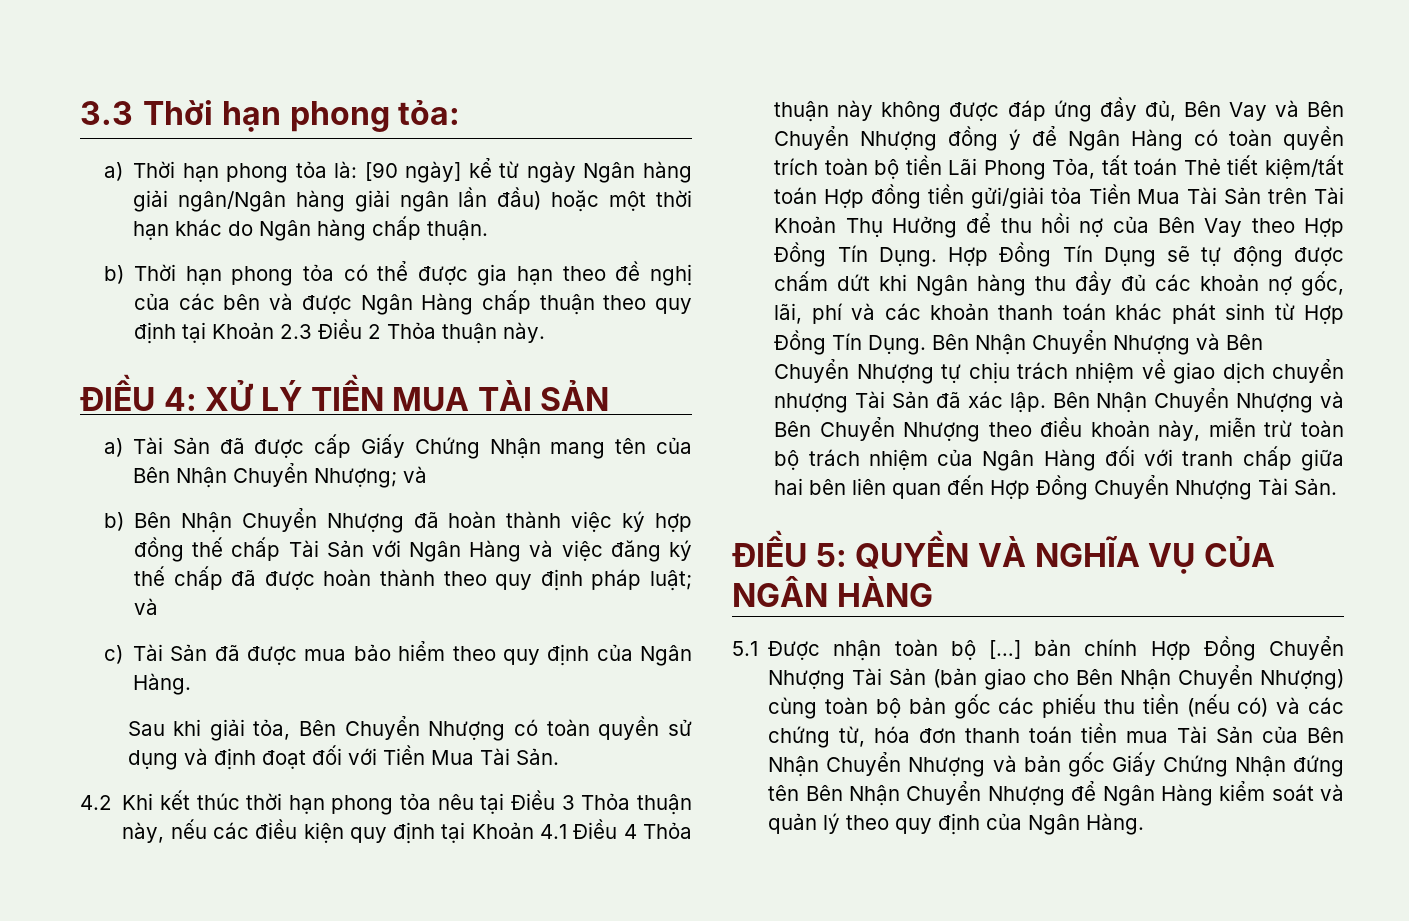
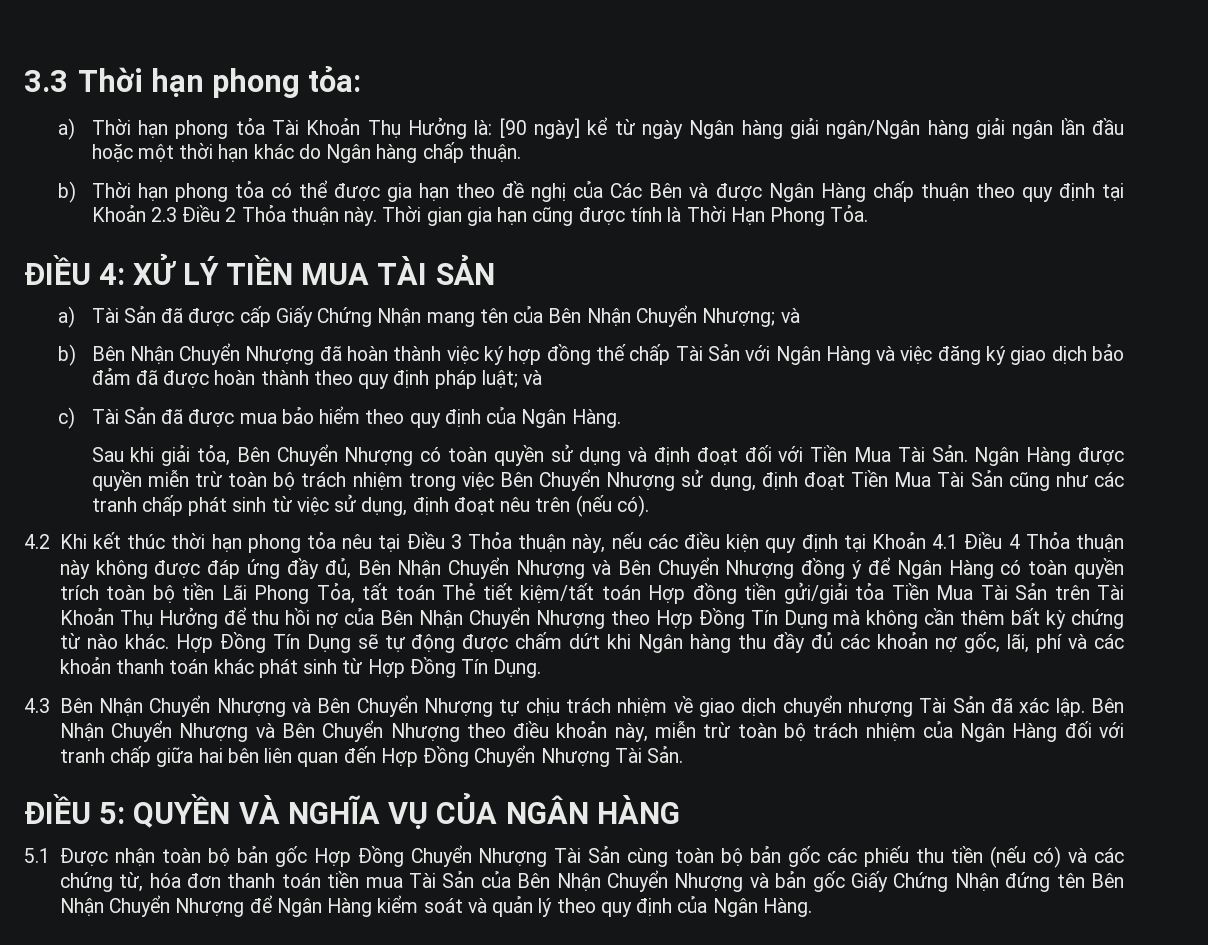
- a) Thời hạn phong tỏa là: [90 ngày] kể từ ngày Ngân hàng giải ngân/Ngân hàng giải ngân lần đầu) hoặc một thời hạn khác do Ngân hàng chấp thuận.
+ a) Thời hạn phong tỏa Tài Khoản Thụ Hưởng là: [90 ngày] kể từ ngày Ngân hàng giải ngân/Ngân hàng giải ngân lần đầu hoặc một thời hạn khác do Ngân hàng chấp thuận.
- b) Thời hạn phong tỏa có thể được gia hạn theo đề nghị của các bên và được Ngân Hàng chấp thuận theo quy định tại Khoản 2.3 Điều 2 Thỏa thuận này.
+ b) Thời hạn phong tỏa có thể được gia hạn theo đề nghị của Các Bên và được Ngân Hàng chấp thuận theo quy định tại Khoản 2.3 Điều 2 Thỏa thuận này. Thời gian gia hạn cũng được tính là Thời Hạn Phong Tỏa.
- b) Bên Nhận Chuyển Nhượng đã hoàn thành việc ký hợp đồng thế chấp Tài Sản với Ngân Hàng và việc đăng ký thế chấp đã được hoàn thành theo quy định pháp luật; và
+ b) Bên Nhận Chuyển Nhượng đã hoàn thành việc ký hợp đồng thế chấp Tài Sản với Ngân Hàng và việc đăng ký giao dịch bảo đảm đã được hoàn thành theo quy định pháp luật; và
- Sau khi giải tỏa, Bên Chuyển Nhượng có toàn quyền sử dụng và định đoạt đối với Tiền Mua Tài Sản.
+ Sau khi giải tỏa, Bên Chuyển Nhượng có toàn quyền sử dụng và định đoạt đối với Tiền Mua Tài Sản. Ngân Hàng được quyền miễn trừ toàn bộ trách nhiệm trong việc Bên Chuyển Nhượng sử dụng, định đoạt Tiền Mua Tài Sản cũng như các tranh chấp phát sinh từ việc sử dụng, định đoạt nêu trên (nếu có).
- 4.2 Khi kết thúc thời hạn phong tỏa nêu tại Điều 3 Thỏa thuận này, nếu các điều kiện quy định tại Khoản 4.1 Điều 4 Thỏa thuận này không được đáp ứng đầy đủ, Bên Vay và Bên Chuyển Nhượng đồng ý để Ngân Hàng có toàn quyền trích toàn bộ tiền Lãi Phong Tỏa, tất toán Thẻ tiết kiệm/tất toán Hợp đồng tiền gửi/giải tỏa Tiền Mua Tài Sản trên Tài Khoản Thụ Hưởng để thu hồi nợ của Bên Vay theo Hợp Đồng Tín Dụng.
+ 4.2 Khi kết thúc thời hạn phong tỏa nêu tại Điều 3 Thỏa thuận này, nếu các điều kiện quy định tại Khoản 4.1 Điều 4 Thỏa thuận này không được đáp ứng đầy đủ, Bên Nhận Chuyển Nhượng và Bên Chuyển Nhượng đồng ý để Ngân Hàng có toàn quyền trích toàn bộ tiền Lãi Phong Tỏa, tất toán Thẻ tiết kiệm/tất toán Hợp đồng tiền gửi/giải tỏa Tiền Mua Tài Sản trên Tài Khoản Thụ Hưởng để thu hồi nợ của Bên Nhận Chuyển Nhượng theo Hợp Đồng Tín Dụng mà không cần thêm bất kỳ chứng từ nào khác.
- Hợp Đồng Tín Dụng sẽ tự động được chấm dứt khi Ngân hàng thu đầy đủ các khoản nợ gốc, lãi, phí và các khoản thanh toán khác phát sinh từ Hợp Đồng Tín Dụng. Bên Nhận Chuyển Nhượng và Bên Chuyển Nhượng tự chịu trách nhiệm về giao dịch chuyển nhượng Tài Sản đã xác lập.
+ Hợp Đồng Tín Dụng sẽ tự động được chấm dứt khi Ngân hàng thu đầy đủ các khoản nợ gốc, lãi, phí và các khoản thanh toán khác phát sinh từ Hợp Đồng Tín Dụng.
+ 4.3 Bên Nhận Chuyển Nhượng và Bên Chuyển Nhượng tự chịu trách nhiệm về giao dịch chuyển nhượng Tài Sản đã xác lập.
- 5.1 Được nhận toàn bộ […] bản chính Hợp Đồng Chuyển Nhượng Tài Sản (bản giao cho Bên Nhận Chuyển Nhượng) cùng toàn bộ bản gốc các phiếu thu tiền (nếu có) và các chứng từ, hóa đơn thanh toán tiền mua Tài Sản của Bên Nhận Chuyển Nhượng và bản gốc Giấy Chứng Nhận đứng tên Bên Nhận Chuyển Nhượng để Ngân Hàng kiểm soát và quản lý theo quy định của Ngân Hàng.
+ 5.1 Được nhận toàn bộ bản gốc Hợp Đồng Chuyển Nhượng Tài Sản cùng toàn bộ bản gốc các phiếu thu tiền (nếu có) và các chứng từ, hóa đơn thanh toán tiền mua Tài Sản của Bên Nhận Chuyển Nhượng và bản gốc Giấy Chứng Nhận đứng tên Bên Nhận Chuyển Nhượng để Ngân Hàng kiểm soát và quản lý theo quy định của Ngân Hàng.

